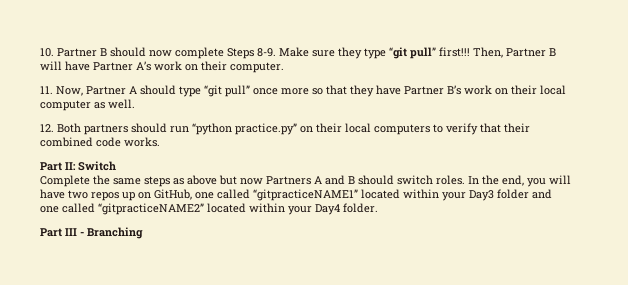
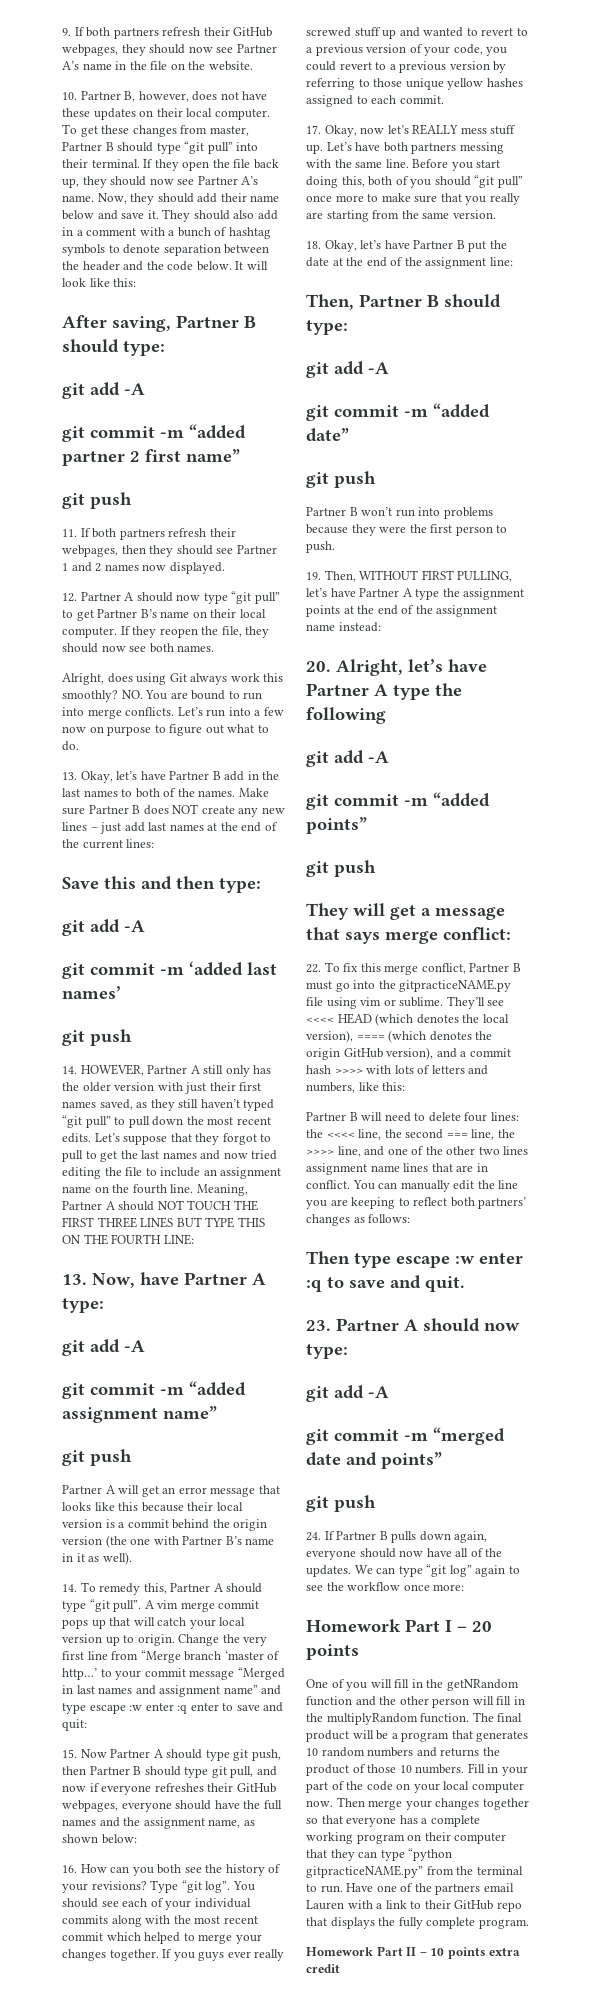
- 10. Partner B should now complete Steps 8-9. Make sure they type “git pull” first!!! Then, Partner B will have Partner A’s work on their computer.
- 11. Now, Partner A should type “git pull” once more so that they have Partner B’s work on their local computer as well.
- 12. Both partners should run “python practice.py” on their local computers to verify that their combined code works.
- Part II: Switch
- Complete the same steps as above but now Partners A and B should switch roles. In the end, you will have two repos up on GitHub, one called “gitpracticeNAME1” located within your Day3 folder and one called “gitpracticeNAME2” located within your Day4 folder.
- Part III - Branching
+ 9. If both partners refresh their GitHub webpages, they should now see Partner A’s name in the file on the website.
+ 10. Partner B, however, does not have these updates on their local computer. To get these changes from master, Partner B should type “git pull” into their terminal. If they open the file back up, they should now see Partner A’s name. Now, they should add their name below and save it. They should also add in a comment with a bunch of hashtag symbols to denote separation between the header and the code below. It will look like this:
+ After saving, Partner B should type:
+ git add -A
+ git commit -m “added partner 2 first name”
+ git push
+ 11. If both partners refresh their webpages, then they should see Partner 1 and 2 names now displayed.
+ 12. Partner A should now type “git pull” to get Partner B’s name on their local computer. If they reopen the file, they should now see both names.
+ Alright, does using Git always work this smoothly? NO. You are bound to run into merge conflicts. Let’s run into a few now on purpose to figure out what to do.
+ 13. Okay, let’s have Partner B add in the last names to both of the names. Make sure Partner B does NOT create any new lines – just add last names at the end of the current lines:
+ Save this and then type:
+ git add -A
+ git commit -m ‘added last names’
+ git push
+ 14. HOWEVER, Partner A still only has the older version with just their first names saved, as they still haven’t typed “git pull” to pull down the most recent edits. Let’s suppose that they forgot to pull to get the last names and now tried editing the file to include an assignment name on the fourth line. Meaning, Partner A should NOT TOUCH THE FIRST THREE LINES BUT TYPE THIS ON THE FOURTH LINE:
+ 13. Now, have Partner A type:
+ git add -A
+ git commit -m “added assignment name”
+ git push
+ Partner A will get an error message that looks like this because their local version is a commit behind the origin version (the one with Partner B’s name in it as well).
+ 14. To remedy this, Partner A should type “git pull”. A vim merge commit pops up that will catch your local version up to origin. Change the very first line from “Merge branch ‘master of http…’ to your commit message “Merged in last names and assignment name” and type escape :w enter :q enter to save and quit:
+ 15. Now Partner A should type git push, then Partner B should type git pull, and now if everyone refreshes their GitHub webpages, everyone should have the full names and the assignment name, as shown below:
+ 16. How can you both see the history of your revisions? Type “git log”. You should see each of your individual commits along with the most recent commit which helped to merge your changes together. If you guys ever really screwed stuff up and wanted to revert to a previous version of your code, you could revert to a previous version by referring to those unique yellow hashes assigned to each commit.
+ 17. Okay, now let’s REALLY mess stuff up. Let’s have both partners messing with the same line. Before you start doing this, both of you should “git pull” once more to make sure that you really are starting from the same version.
+ 18. Okay, let’s have Partner B put the date at the end of the assignment line:
+ Then, Partner B should type:
+ git add -A
+ git commit -m “added date”
+ git push
+ Partner B won’t run into problems because they were the first person to push.
+ 19. Then, WITHOUT FIRST PULLING, let’s have Partner A type the assignment points at the end of the assignment name instead:
+ 20. Alright, let’s have Partner A type the following
+ git add -A
+ git commit -m “added points”
+ git push
+ They will get a message that says merge conflict:
+ 22. To fix this merge conflict, Partner B must go into the gitpracticeNAME.py file using vim or sublime. They’ll see <<<< HEAD (which denotes the local version), ==== (which denotes the origin GitHub version), and a commit hash >>>> with lots of letters and numbers, like this:
+ Partner B will need to delete four lines: the <<<< line, the second === line, the >>>> line, and one of the other two lines assignment name lines that are in conflict. You can manually edit the line you are keeping to reflect both partners’ changes as follows:
+ Then type escape :w enter :q to save and quit.
+ 23. Partner A should now type:
+ git add -A
+ git commit -m “merged date and points”
+ git push
+ 24. If Partner B pulls down again, everyone should now have all of the updates. We can type “git log” again to see the workflow once more:
+ Homework Part I – 20 points
+ One of you will fill in the getNRandom function and the other person will fill in the multiplyRandom function. The final product will be a program that generates 10 random numbers and returns the product of those 10 numbers. Fill in your part of the code on your local computer now. Then merge your changes together so that everyone has a complete working program on their computer that they can type “python gitpracticeNAME.py” from the terminal to run. Have one of the partners email Lauren with a link to their GitHub repo that displays the fully complete program.
+ Homework Part II – 10 points extra credit

